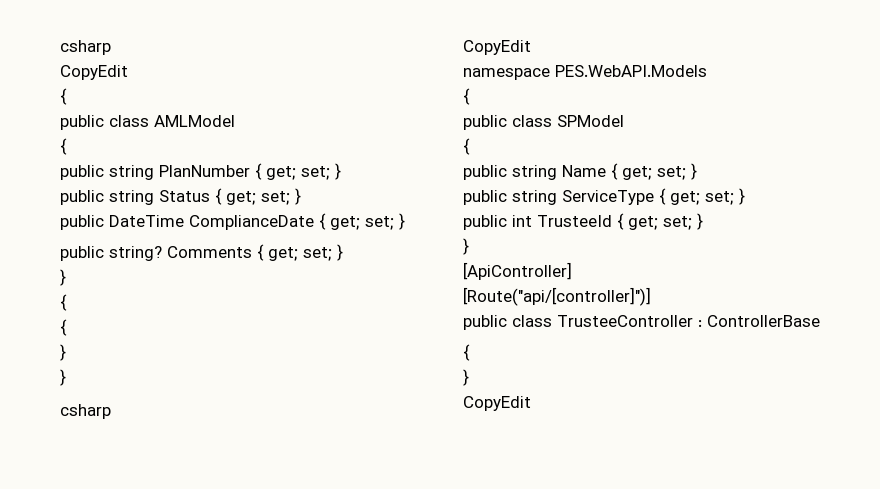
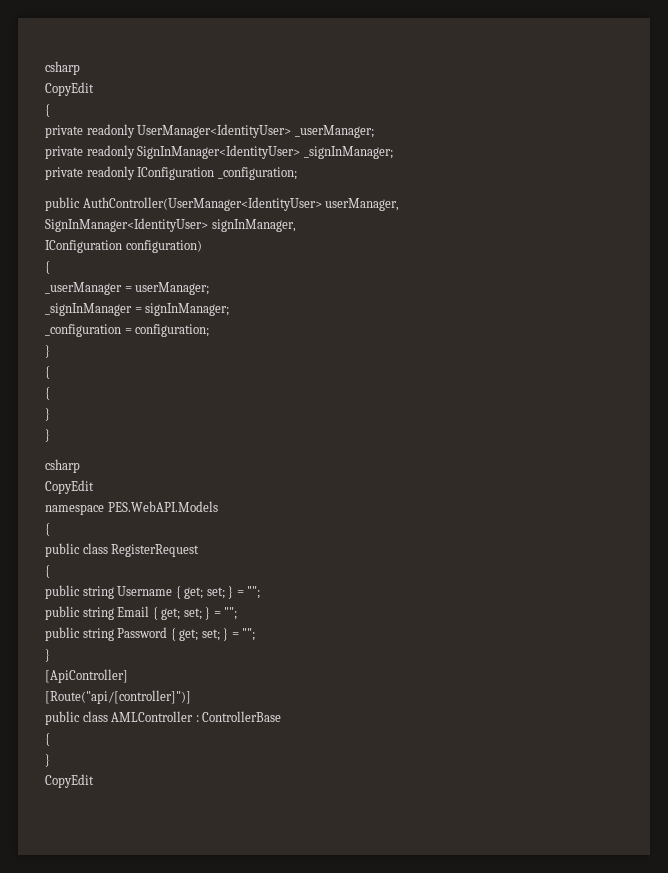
- public class AMLModel
+ private readonly UserManager<IdentityUser> _userManager;
+ private readonly SignInManager<IdentityUser> _signInManager;
+ private readonly IConfiguration _configuration;
+ public AuthController(UserManager<IdentityUser> userManager,
+ SignInManager<IdentityUser> signInManager,
+ IConfiguration configuration)
  {
- public string PlanNumber { get; set; }
- public string Status { get; set; }
- public DateTime ComplianceDate { get; set; }
- public string? Comments { get; set; }
+ _userManager = userManager;
+ _signInManager = signInManager;
+ _configuration = configuration;
- public class SPModel
+ public class RegisterRequest
  {
- public string Name { get; set; }
- public string ServiceType { get; set; }
- public int TrusteeId { get; set; }
+ public string Username { get; set; } = "";
+ public string Email { get; set; } = "";
+ public string Password { get; set; } = "";
- public class TrusteeController : ControllerBase
+ public class AMLController : ControllerBase

